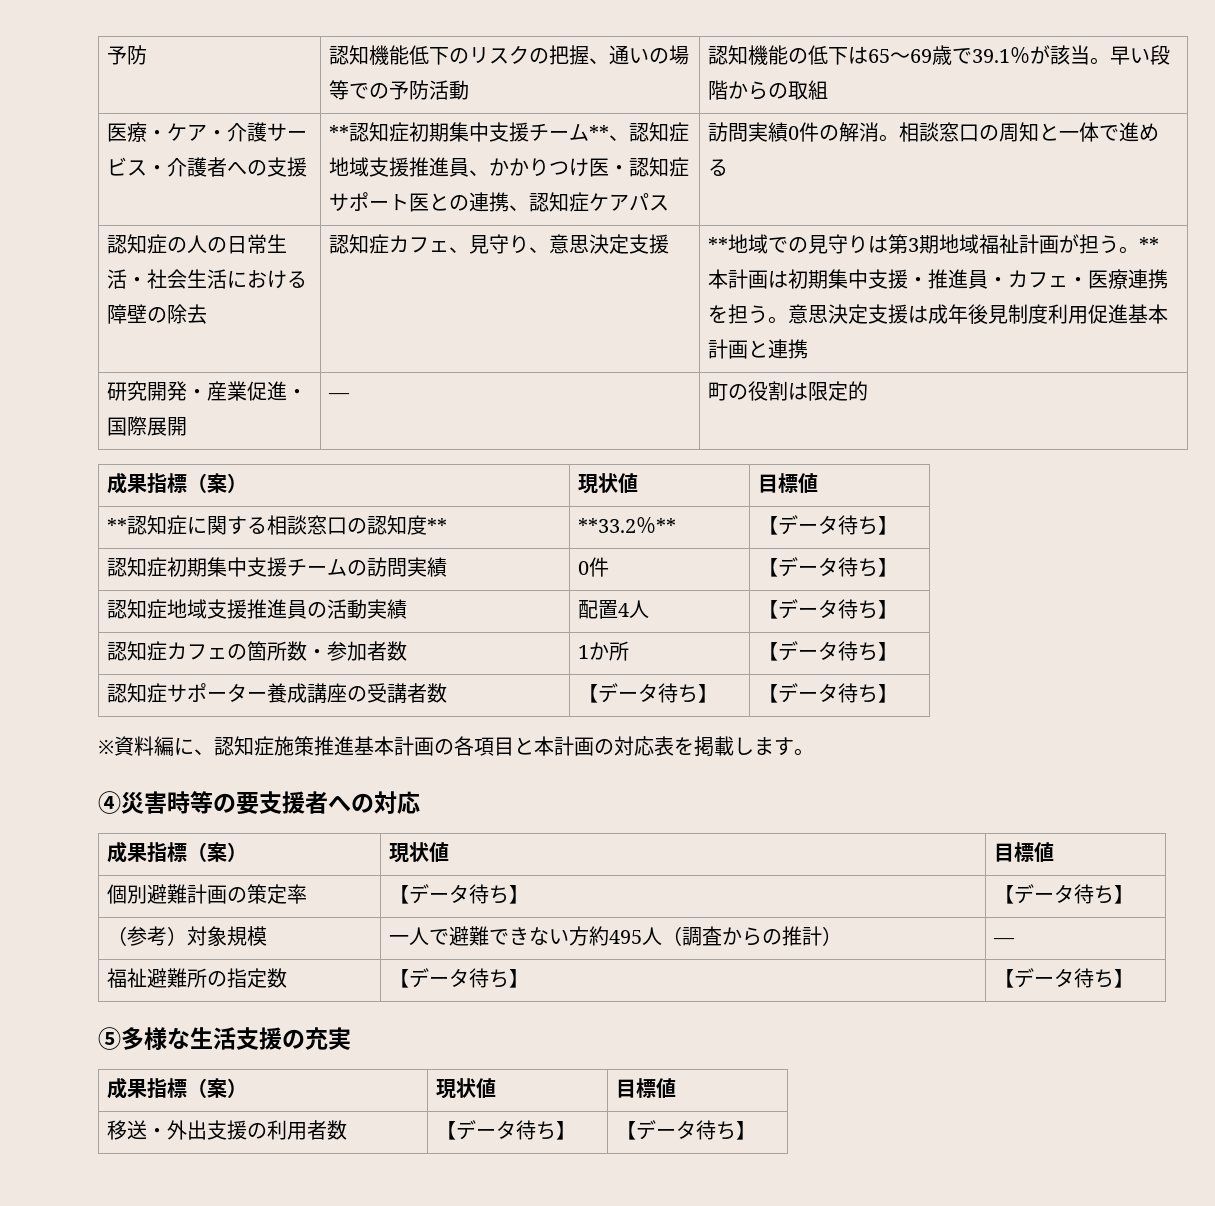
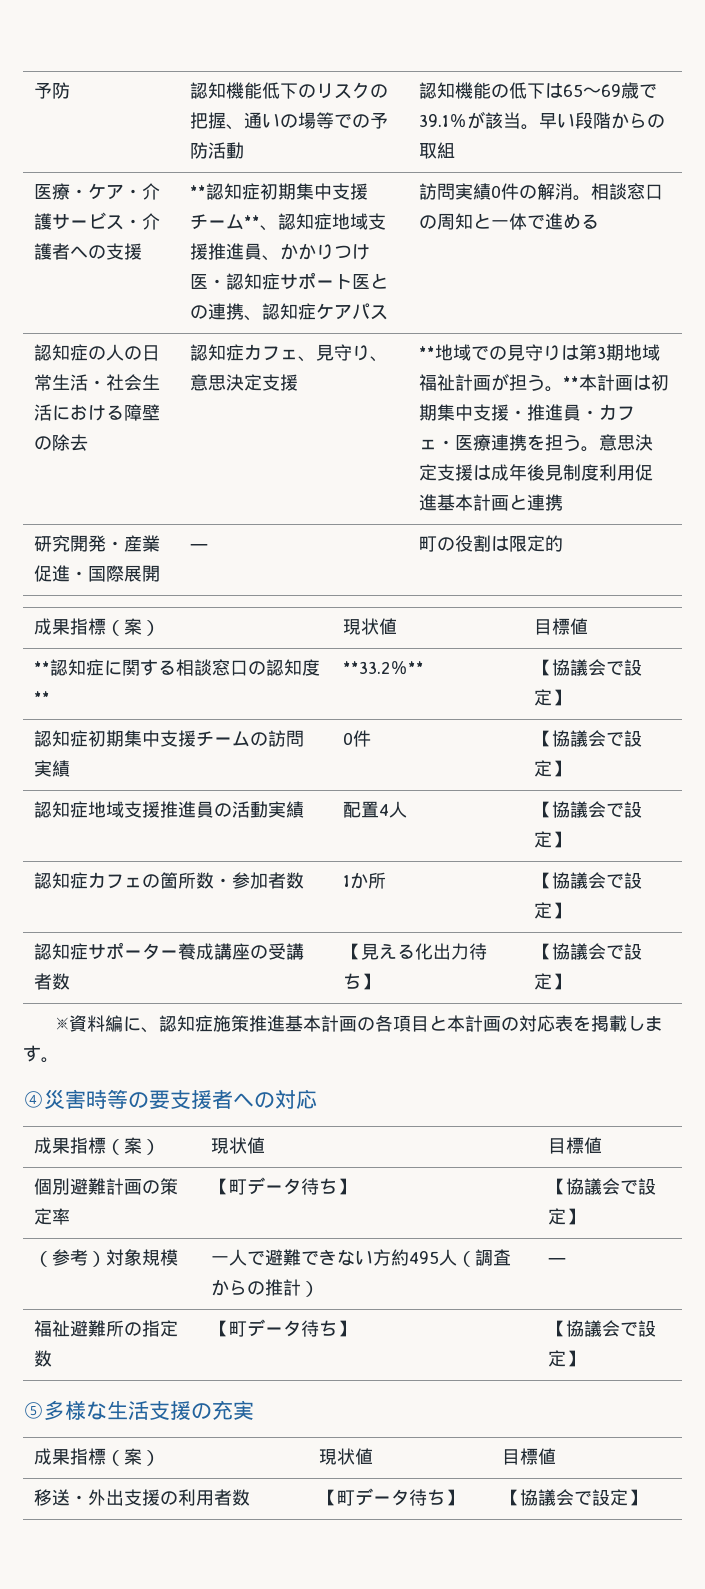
- **認知症に関する相談窓口の認知度** | **33.2％** | 【データ待ち】
+ **認知症に関する相談窓口の認知度** | **33.2％** | 【協議会で設定】
- 認知症初期集中支援チームの訪問実績 | 0件 | 【データ待ち】
+ 認知症初期集中支援チームの訪問実績 | 0件 | 【協議会で設定】
- 認知症地域支援推進員の活動実績 | 配置4人 | 【データ待ち】
+ 認知症地域支援推進員の活動実績 | 配置4人 | 【協議会で設定】
- 認知症カフェの箇所数・参加者数 | 1か所 | 【データ待ち】
+ 認知症カフェの箇所数・参加者数 | 1か所 | 【協議会で設定】
- 認知症サポーター養成講座の受講者数 | 【データ待ち】 | 【データ待ち】
+ 認知症サポーター養成講座の受講者数 | 【見える化出力待ち】 | 【協議会で設定】
- 個別避難計画の策定率 | 【データ待ち】 | 【データ待ち】
+ 個別避難計画の策定率 | 【町データ待ち】 | 【協議会で設定】
- 福祉避難所の指定数 | 【データ待ち】 | 【データ待ち】
+ 福祉避難所の指定数 | 【町データ待ち】 | 【協議会で設定】
- 移送・外出支援の利用者数 | 【データ待ち】 | 【データ待ち】
+ 移送・外出支援の利用者数 | 【町データ待ち】 | 【協議会で設定】

